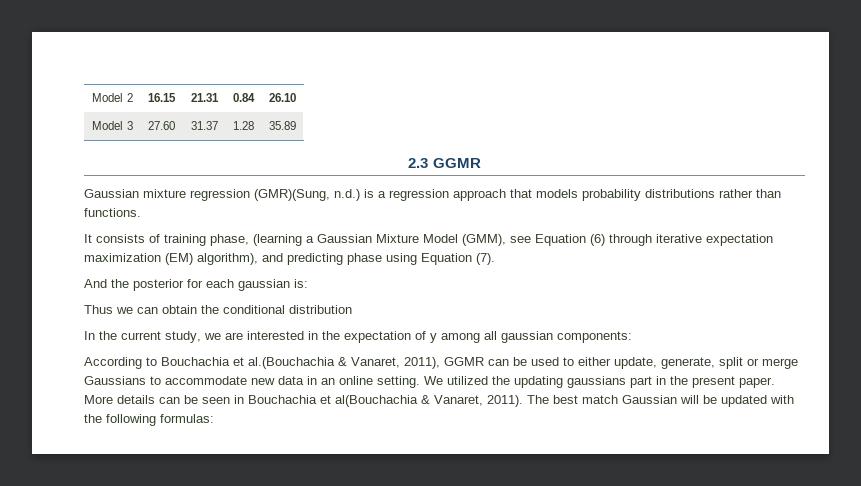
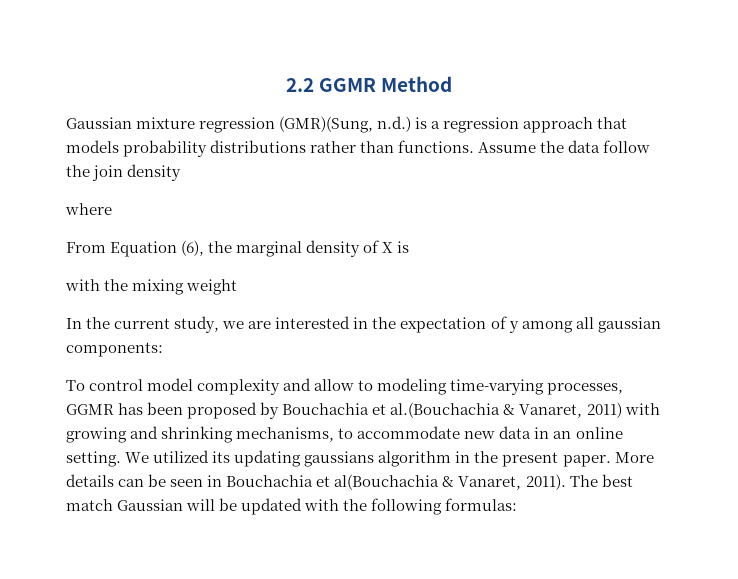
- Model 2 | 16.15 | 21.31 | 0.84 | 26.10
- Model 3 | 27.60 | 31.37 | 1.28 | 35.89
- 2.3 GGMR
+ 2.2 GGMR Method
- Gaussian mixture regression (GMR)(Sung, n.d.) is a regression approach that models probability distributions rather than functions.
- It consists of training phase, (learning a Gaussian Mixture Model (GMM), see Equation (6) through iterative expectation maximization (EM) algorithm), and predicting phase using Equation (7).
- And the posterior for each gaussian is:
- Thus we can obtain the conditional distribution
+ Gaussian mixture regression (GMR)(Sung, n.d.) is a regression approach that models probability distributions rather than functions. Assume the data follow the join density
+ where
+ From Equation (6), the marginal density of X is
+ with the mixing weight
- According to Bouchachia et al.(Bouchachia & Vanaret, 2011), GGMR can be used to either update, generate, split or merge Gaussians to accommodate new data in an online setting.
+ To control model complexity and allow to modeling time-varying processes, GGMR has been proposed by Bouchachia et al.(Bouchachia & Vanaret, 2011) with growing and shrinking mechanisms, to accommodate new data in an online setting.
- We utilized the updating gaussians part in the present paper.
+ We utilized its updating gaussians algorithm in the present paper.

